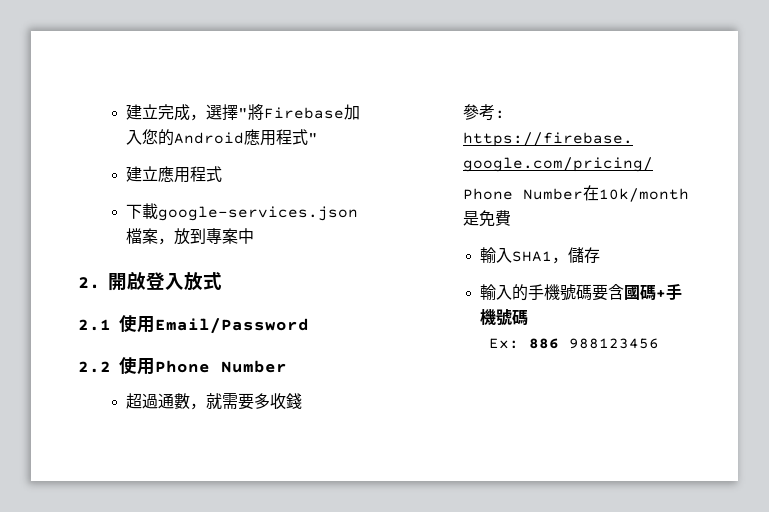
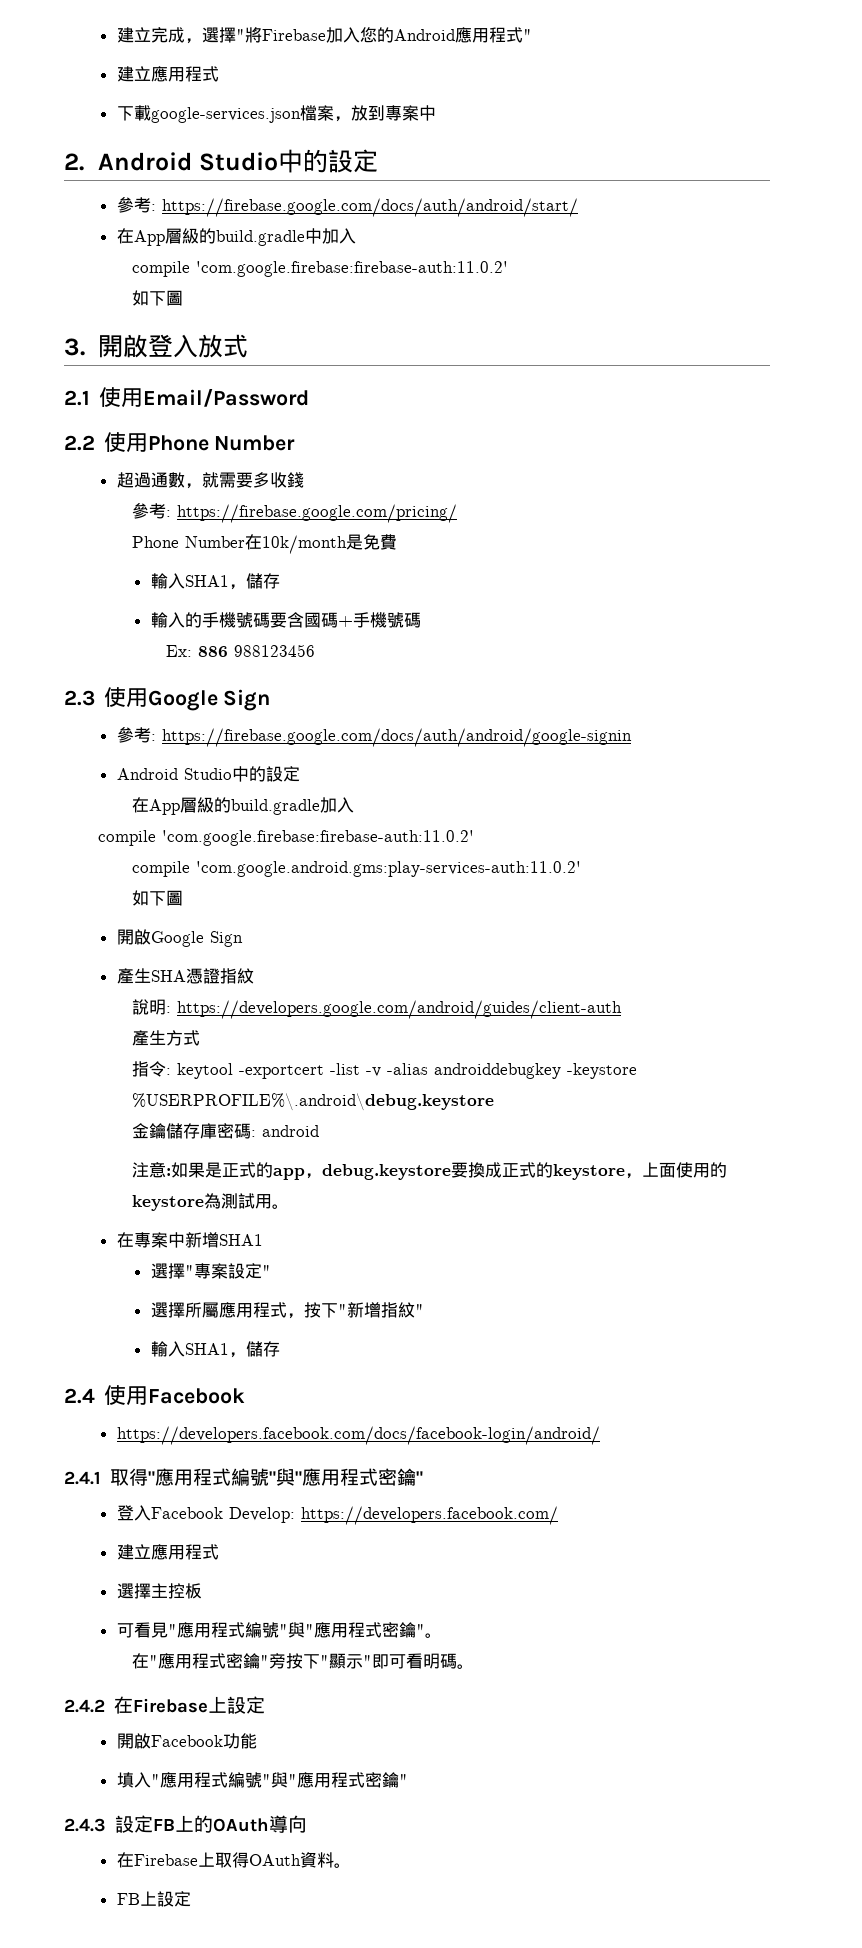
- 2.開啟登入放式
+ 2. Android Studio中的設定
+ 參考: https://firebase.google.com/docs/auth/android/start/
+ 在App層級的build.gradle中加入
+ compile 'com.google.firebase:firebase-auth:11.0.2'
+ 如下圖
+ 3.開啟登入放式
+ 2.3使用Google Sign
+ 參考: https://firebase.google.com/docs/auth/android/google-signin
+ Android Studio中的設定
+ 在App層級的build.gradle加入
+ compile 'com.google.firebase:firebase-auth:11.0.2'
+ compile 'com.google.android.gms:play-services-auth:11.0.2'
+ 如下圖
+ 開啟Google Sign
+ 產生SHA憑證指紋
+ 說明: https://developers.google.com/android/guides/client-auth
+ 產生方式
+ 指令: keytool -exportcert -list -v -alias androiddebugkey -keystore %USERPROFILE%\.android\debug.keystore
+ 金鑰儲存庫密碼: android
+ 注意:如果是正式的app，debug.keystore要換成正式的keystore，上面使用的keystore為測試用。
+ 在專案中新增SHA1
+ 選擇"專案設定"
+ 選擇所屬應用程式，按下"新增指紋"
+ 輸入SHA1，儲存
+ 2.4使用Facebook
+ https://developers.facebook.com/docs/facebook-login/android/
+ 2.4.1取得"應用程式編號"與"應用程式密鑰"
+ 登入Facebook Develop: https://developers.facebook.com/
+ 建立應用程式
+ 選擇主控板
+ 可看見"應用程式編號"與"應用程式密鑰"。
+ 在"應用程式密鑰"旁按下"顯示"即可看明碼。
+ 2.4.2在Firebase上設定
+ 開啟Facebook功能
+ 填入"應用程式編號"與"應用程式密鑰"
+ 2.4.3設定FB上的OAuth導向
+ 在Firebase上取得OAuth資料。
+ FB上設定

